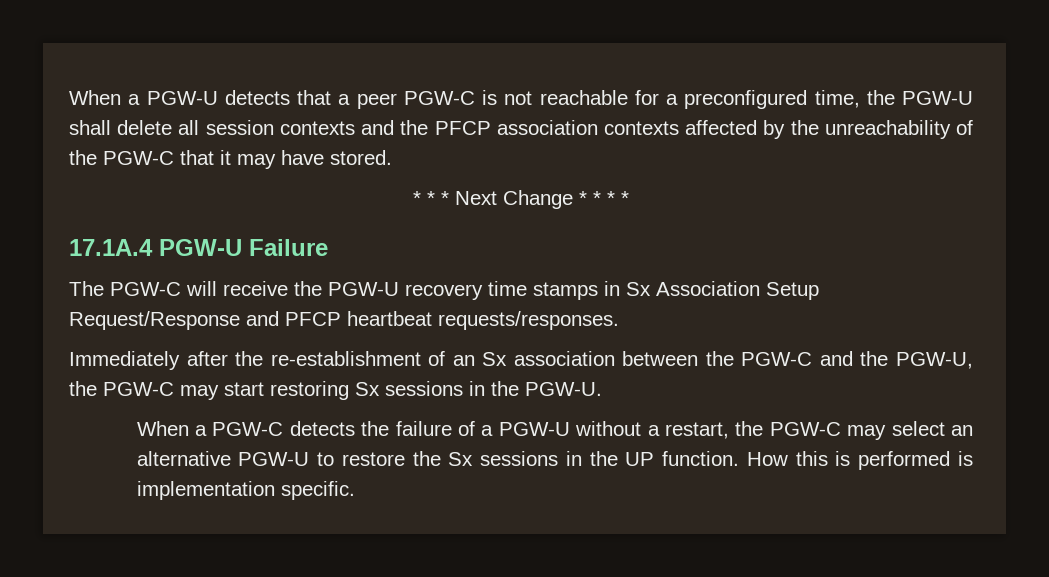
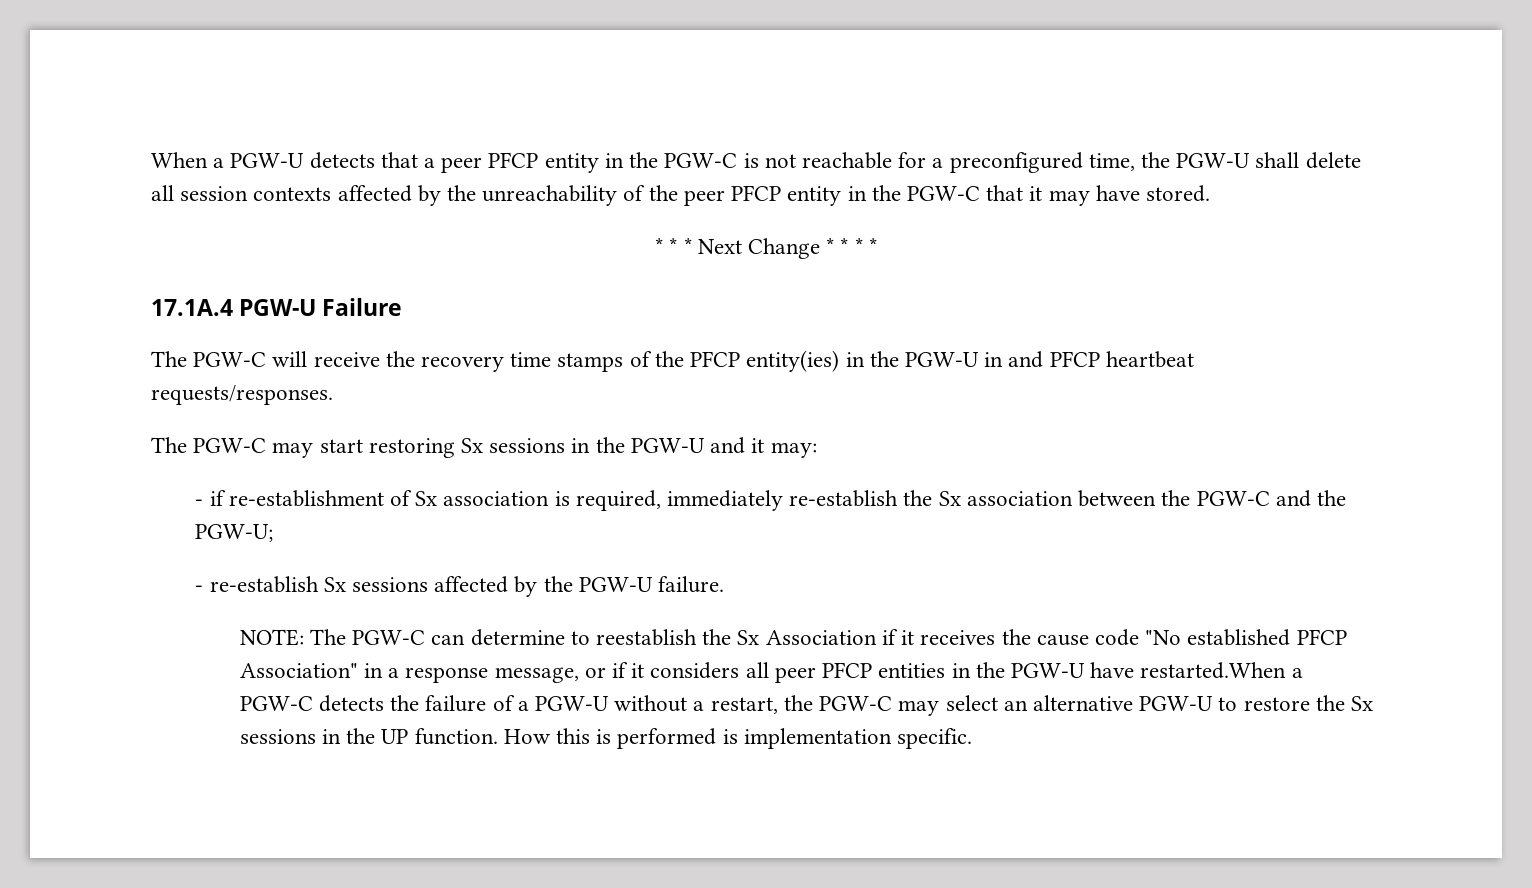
- When a PGW-U detects that a peer PGW-C is not reachable for a preconfigured time, the PGW-U shall delete all session contexts and the PFCP association contexts affected by the unreachability of the PGW-C that it may have stored.
+ When a PGW-U detects that a peer PFCP entity in the PGW-C is not reachable for a preconfigured time, the PGW-U shall delete all session contexts affected by the unreachability of the peer PFCP entity in the PGW-C that it may have stored.
- The PGW-C will receive the PGW-U recovery time stamps in Sx Association Setup Request/Response and PFCP heartbeat requests/responses.
- Immediately after the re-establishment of an Sx association between the PGW-C and the PGW-U, the PGW-C may start restoring Sx sessions in the PGW-U.
- When a PGW-C detects the failure of a PGW-U without a restart, the PGW-C may select an alternative PGW-U to restore the Sx sessions in the UP function.
+ The PGW-C will receive the recovery time stamps of the PFCP entity(ies) in the PGW-U in and PFCP heartbeat requests/responses.
+ The PGW-C may start restoring Sx sessions in the PGW-U and it may:
+ - if re-establishment of Sx association is required, immediately re-establish the Sx association between the PGW-C and the PGW-U;
+ - re-establish Sx sessions affected by the PGW-U failure.
+ NOTE: The PGW-C can determine to reestablish the Sx Association if it receives the cause code "No established PFCP Association" in a response message, or if it considers all peer PFCP entities in the PGW-U have restarted.When a PGW-C detects the failure of a PGW-U without a restart, the PGW-C may select an alternative PGW-U to restore the Sx sessions in the UP function.

